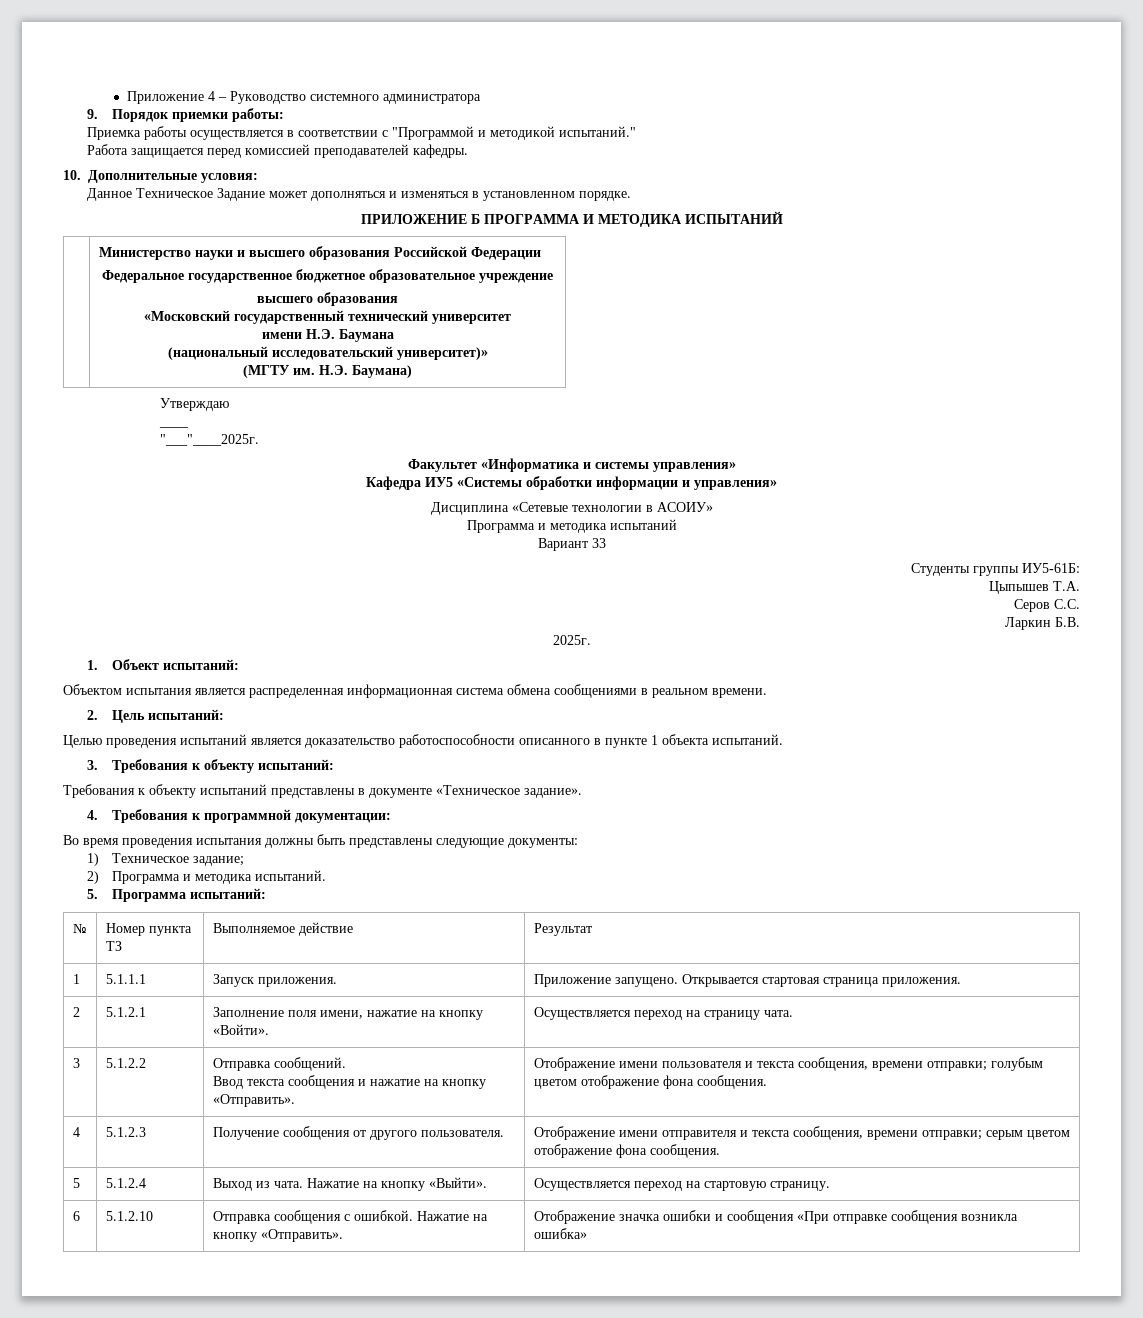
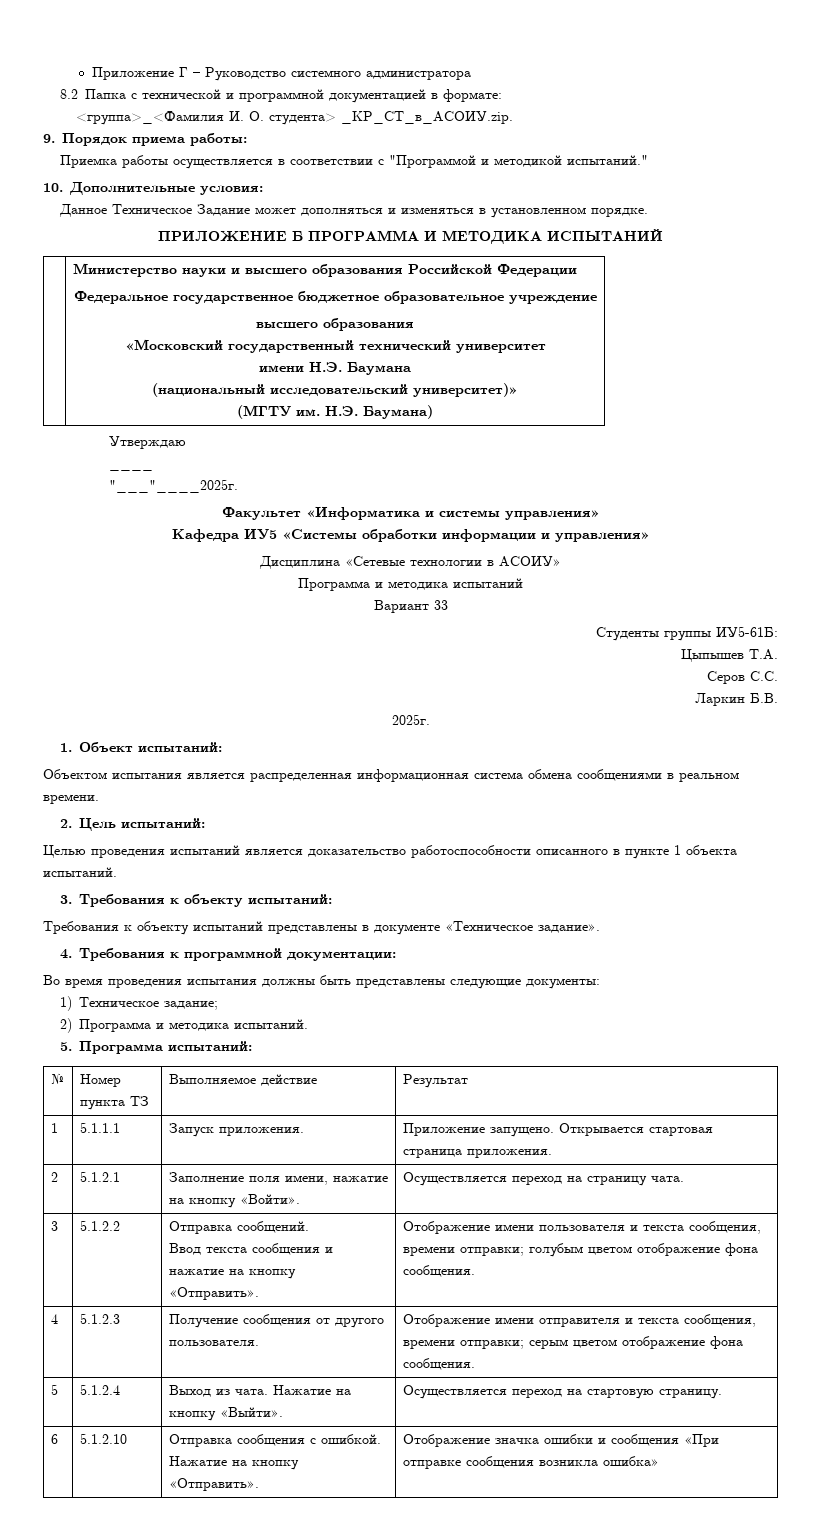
- Приложение 4 – Руководство системного администратора
+ Приложение Г – Руководство системного администратора
- 9. Порядок приемки работы:
+ 8.2 Папка с технической и программной документацией в формате:
+ <группа>_<Фамилия И. О. студента> _КР_СТ_в_АСОИУ.zip.
+ 9. Порядок приема работы:
- Работа защищается перед комиссией преподавателей кафедры.

